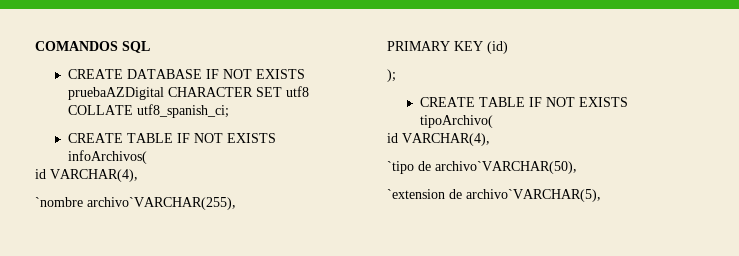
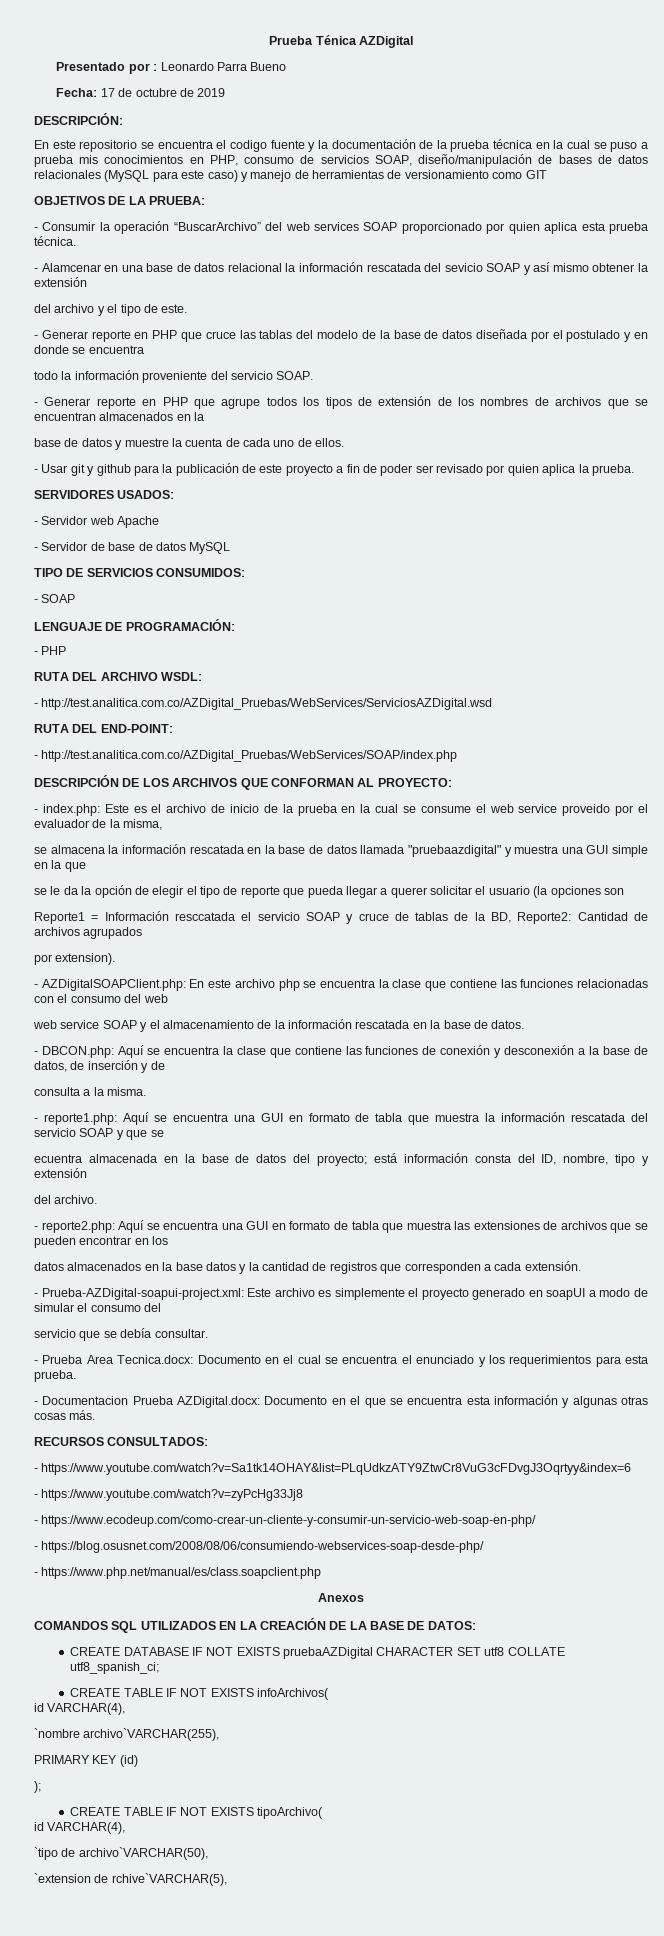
- COMANDOS SQL
+ Prueba Ténica AZDigital
+ Presentado por : Leonardo Parra Bueno
+ Fecha: 17 de octubre de 2019
+ DESCRIPCIÓN:
+ En este repositorio se encuentra el codigo fuente y la documentación de la prueba técnica en la cual se puso a prueba mis conocimientos en PHP, consumo de servicios SOAP, diseño/manipulación de bases de datos relacionales (MySQL para este caso) y manejo de herramientas de versionamiento como GIT
+ OBJETIVOS DE LA PRUEBA:
+ - Consumir la operación “BuscarArchivo” del web services SOAP proporcionado por quien aplica esta prueba técnica.
+ - Alamcenar en una base de datos relacional la información rescatada del sevicio SOAP y así mismo obtener la extensión
+ del archivo y el tipo de este.
+ - Generar reporte en PHP que cruce las tablas del modelo de la base de datos diseñada por el postulado y en donde se encuentra
+ todo la información proveniente del servicio SOAP.
+ - Generar reporte en PHP que agrupe todos los tipos de extensión de los nombres de archivos que se encuentran almacenados en la
+ base de datos y muestre la cuenta de cada uno de ellos.
+ - Usar git y github para la publicación de este proyecto a fin de poder ser revisado por quien aplica la prueba.
+ SERVIDORES USADOS:
+ - Servidor web Apache
+ - Servidor de base de datos MySQL
+ TIPO DE SERVICIOS CONSUMIDOS:
+ - SOAP
+ LENGUAJE DE PROGRAMACIÓN:
+ - PHP
+ RUTA DEL ARCHIVO WSDL:
+ - http://test.analitica.com.co/AZDigital_Pruebas/WebServices/ServiciosAZDigital.wsd
+ RUTA DEL END-POINT:
+ - http://test.analitica.com.co/AZDigital_Pruebas/WebServices/SOAP/index.php
+ DESCRIPCIÓN DE LOS ARCHIVOS QUE CONFORMAN AL PROYECTO:
+ - index.php: Este es el archivo de inicio de la prueba en la cual se consume el web service proveido por el evaluador de la misma,
+ se almacena la información rescatada en la base de datos llamada "pruebaazdigital" y muestra una GUI simple en la que
+ se le da la opción de elegir el tipo de reporte que pueda llegar a querer solicitar el usuario (la opciones son
+ Reporte1 = Información resccatada el servicio SOAP y cruce de tablas de la BD, Reporte2: Cantidad de archivos agrupados
+ por extension).
+ - AZDigitalSOAPClient.php: En este archivo php se encuentra la clase que contiene las funciones relacionadas con el consumo del web
+ web service SOAP y el almacenamiento de la información rescatada en la base de datos.
+ - DBCON.php: Aquí se encuentra la clase que contiene las funciones de conexión y desconexión a la base de datos, de inserción y de
+ consulta a la misma.
+ - reporte1.php: Aquí se encuentra una GUI en formato de tabla que muestra la información rescatada del servicio SOAP y que se
+ ecuentra almacenada en la base de datos del proyecto; está información consta del ID, nombre, tipo y extensión
+ del archivo.
+ - reporte2.php: Aquí se encuentra una GUI en formato de tabla que muestra las extensiones de archivos que se pueden encontrar en los
+ datos almacenados en la base datos y la cantidad de registros que corresponden a cada extensión.
+ - Prueba-AZDigital-soapui-project.xml: Este archivo es simplemente el proyecto generado en soapUI a modo de simular el consumo del
+ servicio que se debía consultar.
+ - Prueba Area Tecnica.docx: Documento en el cual se encuentra el enunciado y los requerimientos para esta prueba.
+ - Documentacion Prueba AZDigital.docx: Documento en el que se encuentra esta información y algunas otras cosas más.
+ RECURSOS CONSULTADOS:
+ - https://www.youtube.com/watch?v=Sa1tk14OHAY&list=PLqUdkzATY9ZtwCr8VuG3cFDvgJ3Oqrtyy&index=6
+ - https://www.youtube.com/watch?v=zyPcHg33Jj8
+ - https://www.ecodeup.com/como-crear-un-cliente-y-consumir-un-servicio-web-soap-en-php/
+ - https://blog.osusnet.com/2008/08/06/consumiendo-webservices-soap-desde-php/
+ - https://www.php.net/manual/es/class.soapclient.php
+ Anexos
+ COMANDOS SQL UTILIZADOS EN LA CREACIÓN DE LA BASE DE DATOS:
- `extension de archivo`VARCHAR(5),
+ `extension de rchive`VARCHAR(5),

